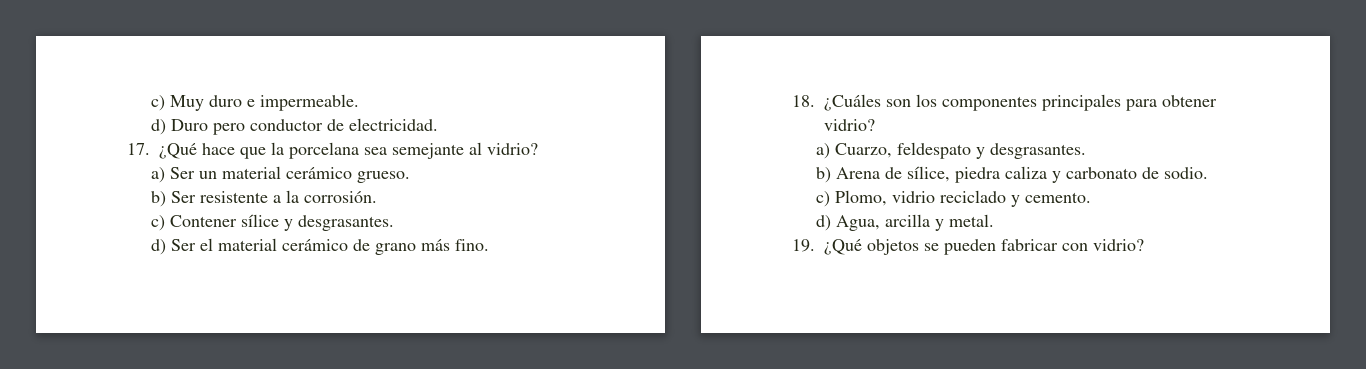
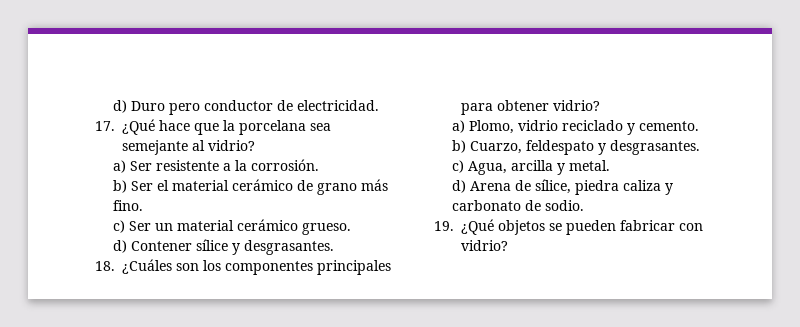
- c) Muy duro e impermeable.
- a) Ser un material cerámico grueso.
- b) Ser resistente a la corrosión.
- c) Contener sílice y desgrasantes.
- d) Ser el material cerámico de grano más fino.
+ a) Ser resistente a la corrosión.
+ b) Ser el material cerámico de grano más fino.
+ c) Ser un material cerámico grueso.
+ d) Contener sílice y desgrasantes.
- a) Cuarzo, feldespato y desgrasantes.
- b) Arena de sílice, piedra caliza y carbonato de sodio.
+ a) Plomo, vidrio reciclado y cemento.
+ b) Cuarzo, feldespato y desgrasantes.
+ c) Agua, arcilla y metal.
+ d) Arena de sílice, piedra caliza y carbonato de sodio.
- c) Plomo, vidrio reciclado y cemento.
- d) Agua, arcilla y metal.

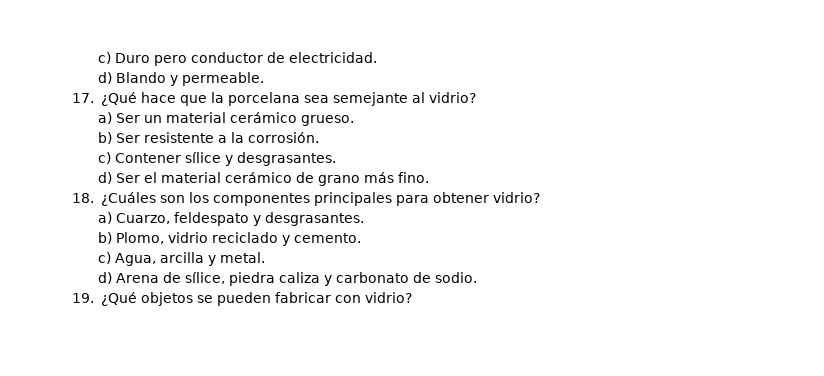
- d) Duro pero conductor de electricidad.
+ c) Duro pero conductor de electricidad.
+ d) Blando y permeable.
- a) Ser resistente a la corrosión.
- b) Ser el material cerámico de grano más fino.
+ a) Ser un material cerámico grueso.
+ b) Ser resistente a la corrosión.
+ c) Contener sílice y desgrasantes.
+ d) Ser el material cerámico de grano más fino.
- c) Ser un material cerámico grueso.
- d) Contener sílice y desgrasantes.
- a) Plomo, vidrio reciclado y cemento.
+ a) Cuarzo, feldespato y desgrasantes.
+ b) Plomo, vidrio reciclado y cemento.
- b) Cuarzo, feldespato y desgrasantes.

